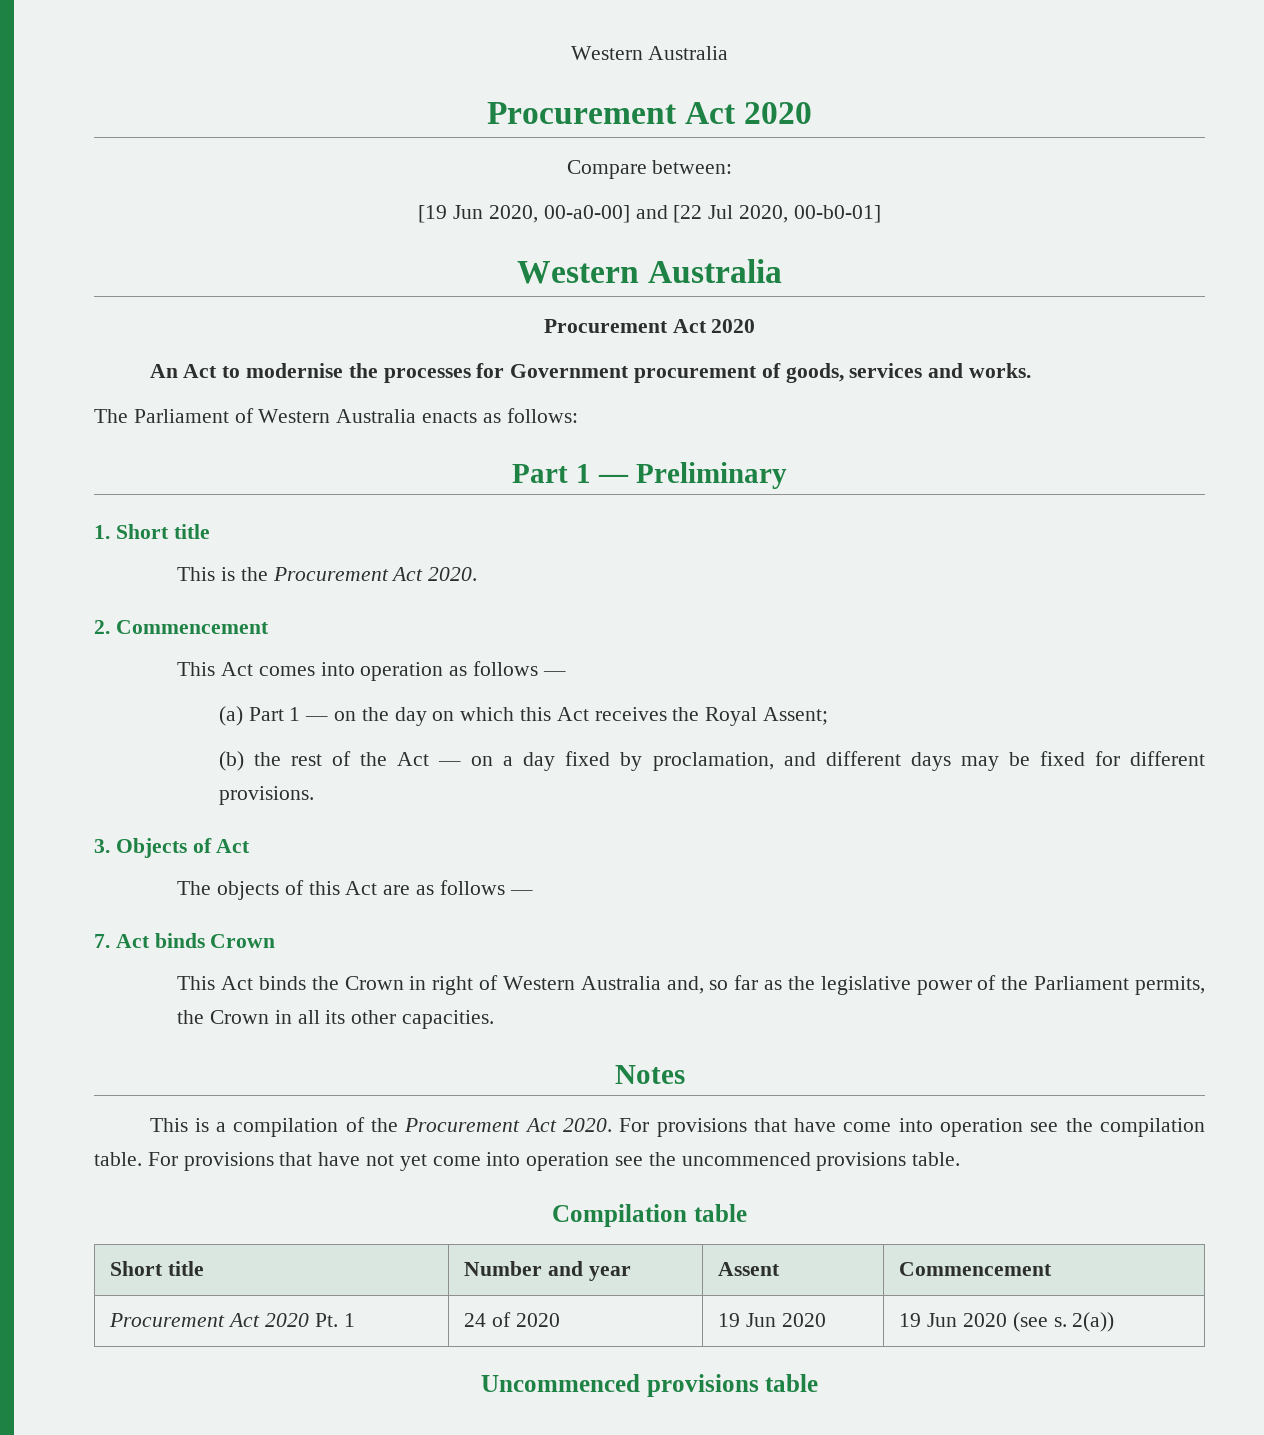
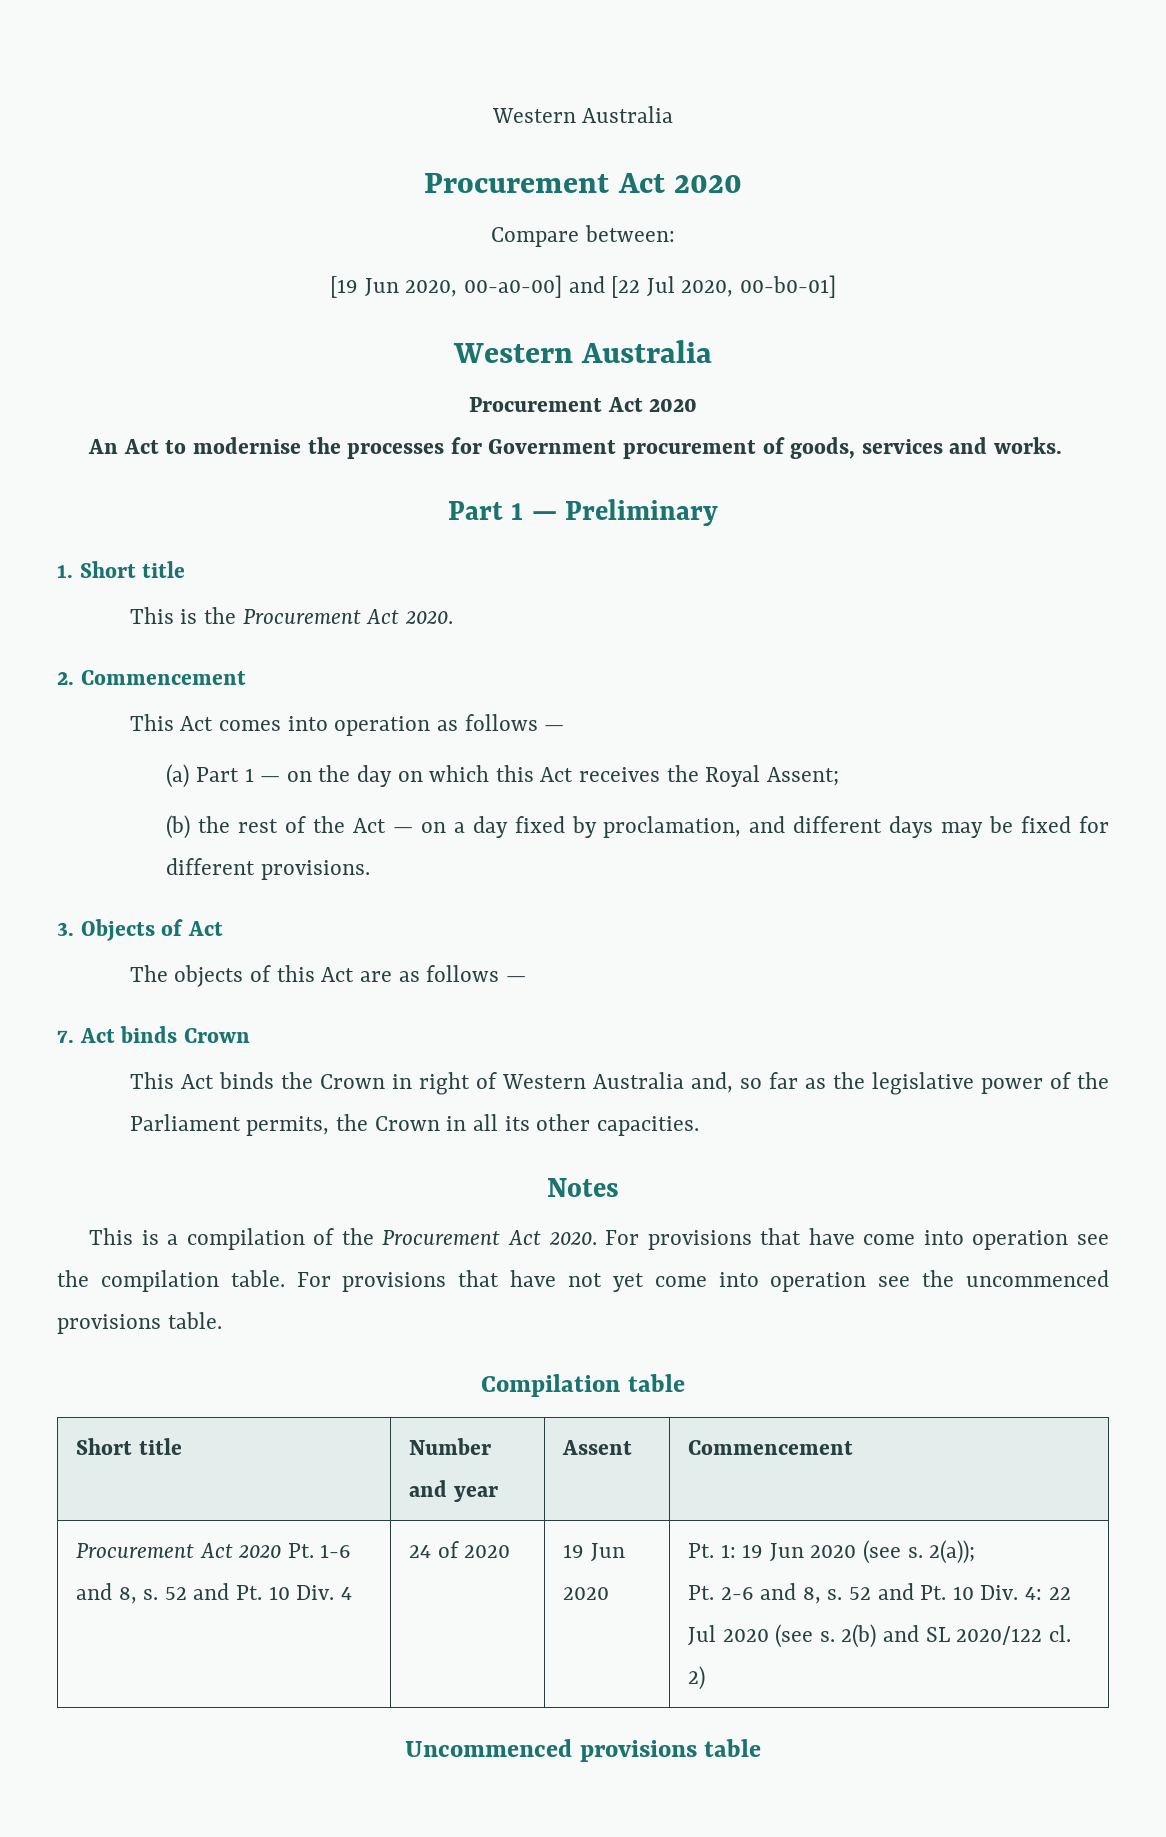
- The Parliament of Western Australia enacts as follows:
- Procurement Act 2020 Pt. 1
+ Procurement Act 2020 Pt. 1-6 and 8, s. 52 and Pt. 10 Div. 4
- 19 Jun 2020 (see s.
+ Pt. 1: 19 Jun 2020 (see s.
- 2(a))
+ 2(a));
+ Pt. 2-6 and 8, s. 52 and Pt. 10 Div. 4: 22 Jul 2020 (see s. 2(b) and SL 2020/122 cl. 2)

